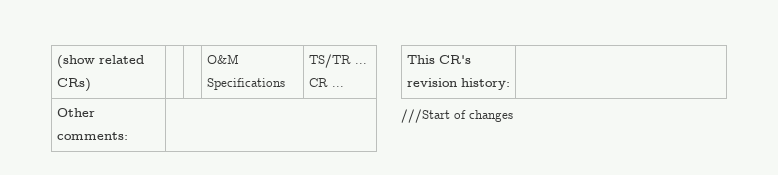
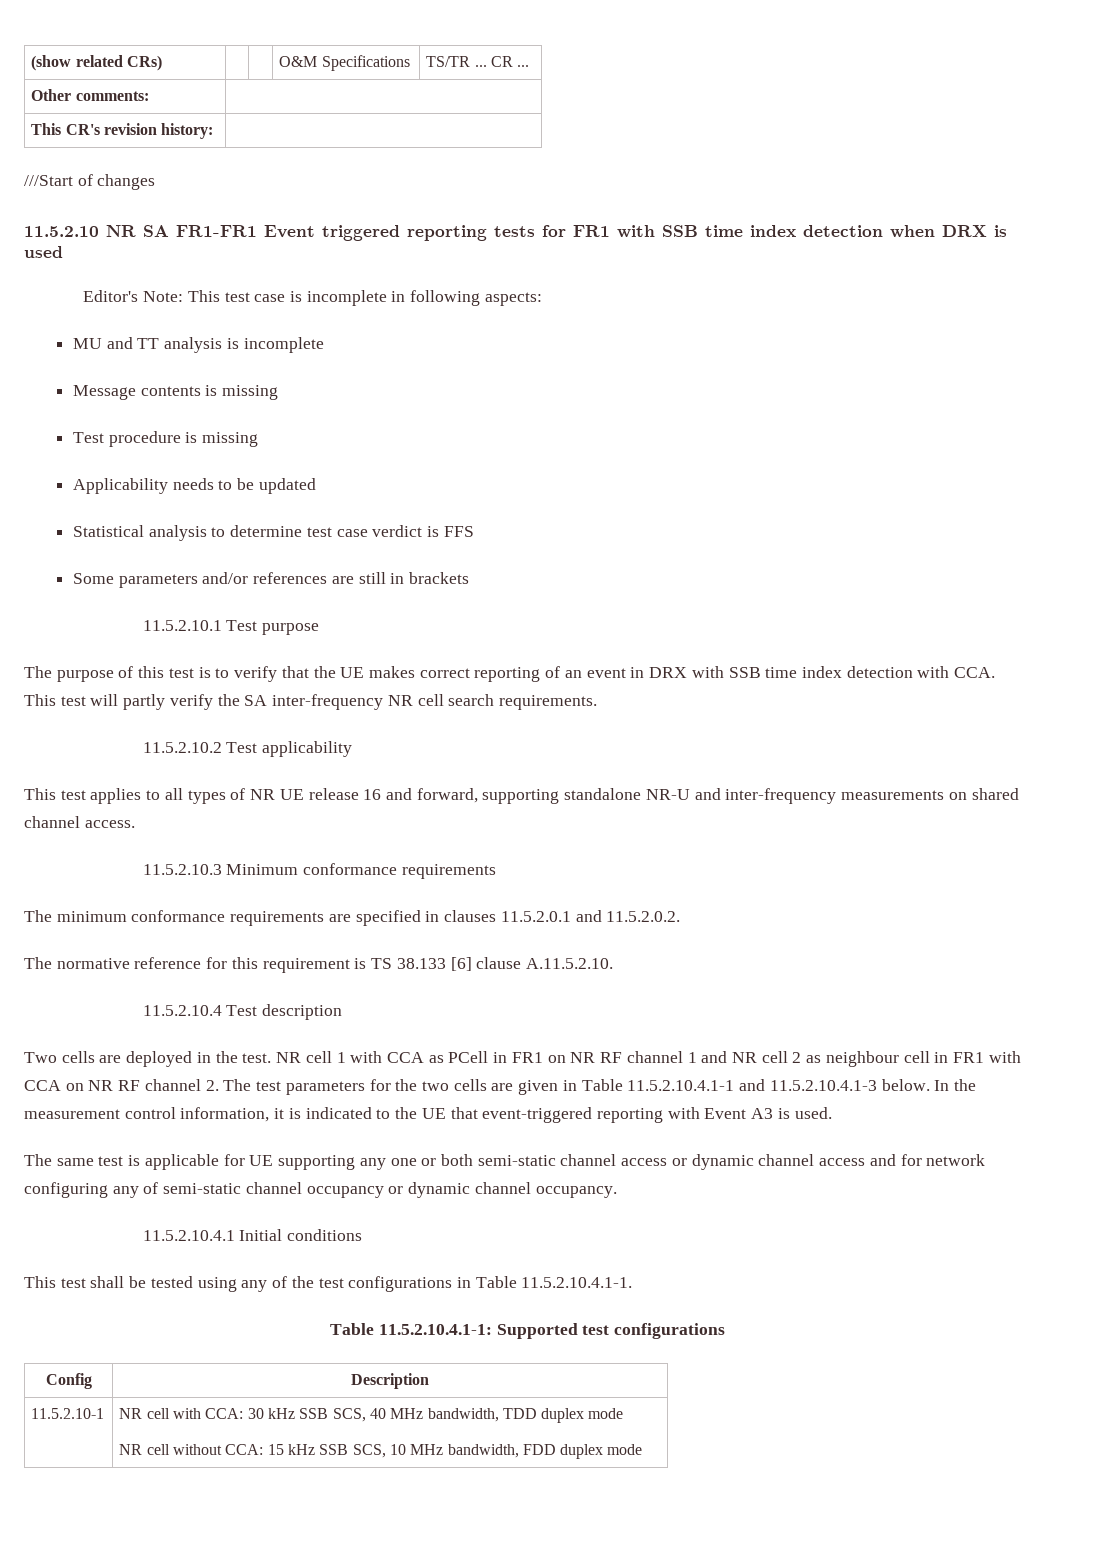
+ 11.5.2.10 NR SA FR1-FR1 Event triggered reporting tests for FR1 with SSB time index detection when DRX is used
+ Editor's Note: This test case is incomplete in following aspects:
+ MU and TT analysis is incomplete
+ Message contents is missing
+ Test procedure is missing
+ Applicability needs to be updated
+ Statistical analysis to determine test case verdict is FFS
+ Some parameters and/or references are still in brackets
+ 11.5.2.10.1 Test purpose
+ The purpose of this test is to verify that the UE makes correct reporting of an event in DRX with SSB time index detection with CCA. This test will partly verify the SA inter-frequency NR cell search requirements.
+ 11.5.2.10.2 Test applicability
+ This test applies to all types of NR UE release 16 and forward, supporting standalone NR-U and inter-frequency measurements on shared channel access.
+ 11.5.2.10.3 Minimum conformance requirements
+ The minimum conformance requirements are specified in clauses 11.5.2.0.1 and 11.5.2.0.2.
+ The normative reference for this requirement is TS 38.133 [6] clause A.11.5.2.10.
+ 11.5.2.10.4 Test description
+ Two cells are deployed in the test. NR cell 1 with CCA as PCell in FR1 on NR RF channel 1 and NR cell 2 as neighbour cell in FR1 with CCA on NR RF channel 2. The test parameters for the two cells are given in Table 11.5.2.10.4.1-1 and 11.5.2.10.4.1-3 below. In the measurement control information, it is indicated to the UE that event-triggered reporting with Event A3 is used.
+ The same test is applicable for UE supporting any one or both semi-static channel access or dynamic channel access and for network configuring any of semi-static channel occupancy or dynamic channel occupancy.
+ 11.5.2.10.4.1 Initial conditions
+ This test shall be tested using any of the test configurations in Table 11.5.2.10.4.1-1.
+ Table 11.5.2.10.4.1-1: Supported test configurations
+ Config | Description
+ 11.5.2.10-1 | NR cell with CCA: 30 kHz SSB SCS, 40 MHz bandwidth, TDD duplex mode
+ NR cell without CCA: 15 kHz SSB SCS, 10 MHz bandwidth, FDD duplex mode

